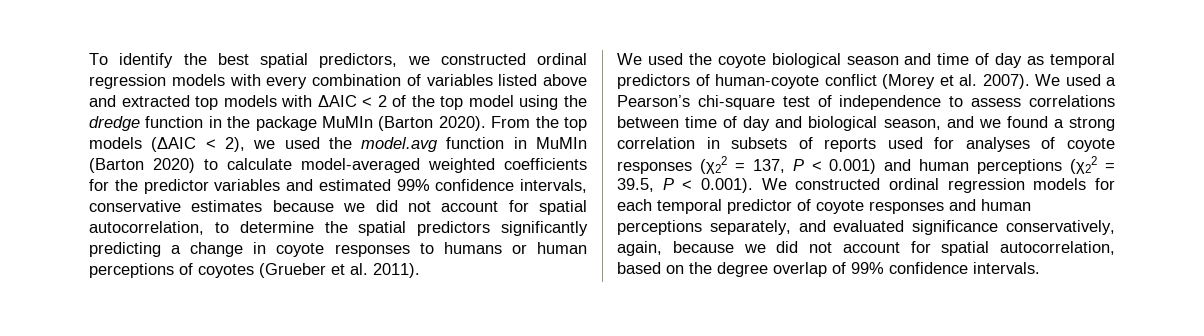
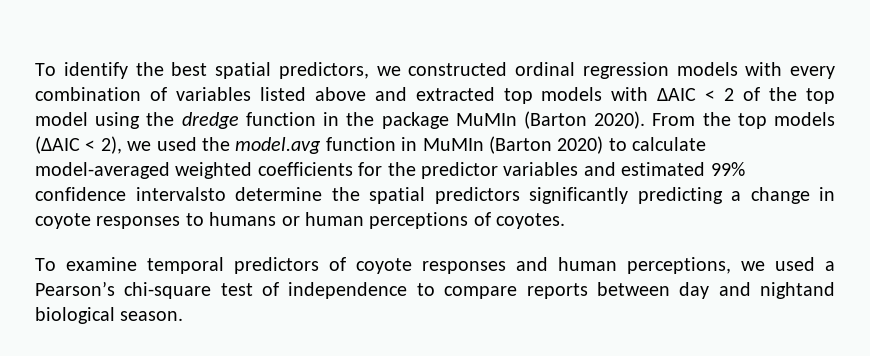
- From the top models (ΔAIC < 2), we used the model.avg function in MuMIn (Barton 2020) to calculate model-averaged weighted coefficients for the predictor variables and estimated 99% confidence intervals, conservative estimates because we did not account for spatial autocorrelation, to determine the spatial predictors significantly predicting a change in coyote responses to humans or human perceptions of coyotes (Grueber et al. 2011).
- We used the coyote biological season and time of day as temporal predictors of human-coyote conflict (Morey et al. 2007). We used a Pearson’s chi-square test of independence to assess correlations between time of day and biological season, and we found a strong correlation in subsets of reports used for analyses of coyote responses (χ22 = 137, P < 0.001) and human perceptions (χ22 = 39.5, P < 0.001). We constructed ordinal regression models for each temporal predictor of coyote responses and human perceptions separately, and evaluated significance conservatively, again, because we did not account for spatial autocorrelation, based on the degree overlap of 99% confidence intervals.
+ From the top models (ΔAIC < 2), we used the model.avg function in MuMIn (Barton 2020) to calculate model-averaged weighted coefficients for the predictor variables and estimated 99% confidence intervalsto determine the spatial predictors significantly predicting a change in coyote responses to humans or human perceptions of coyotes.
+ To examine temporal predictors of coyote responses and human perceptions, we used a Pearson’s chi-square test of independence to compare reports between day and nightand biological season.

